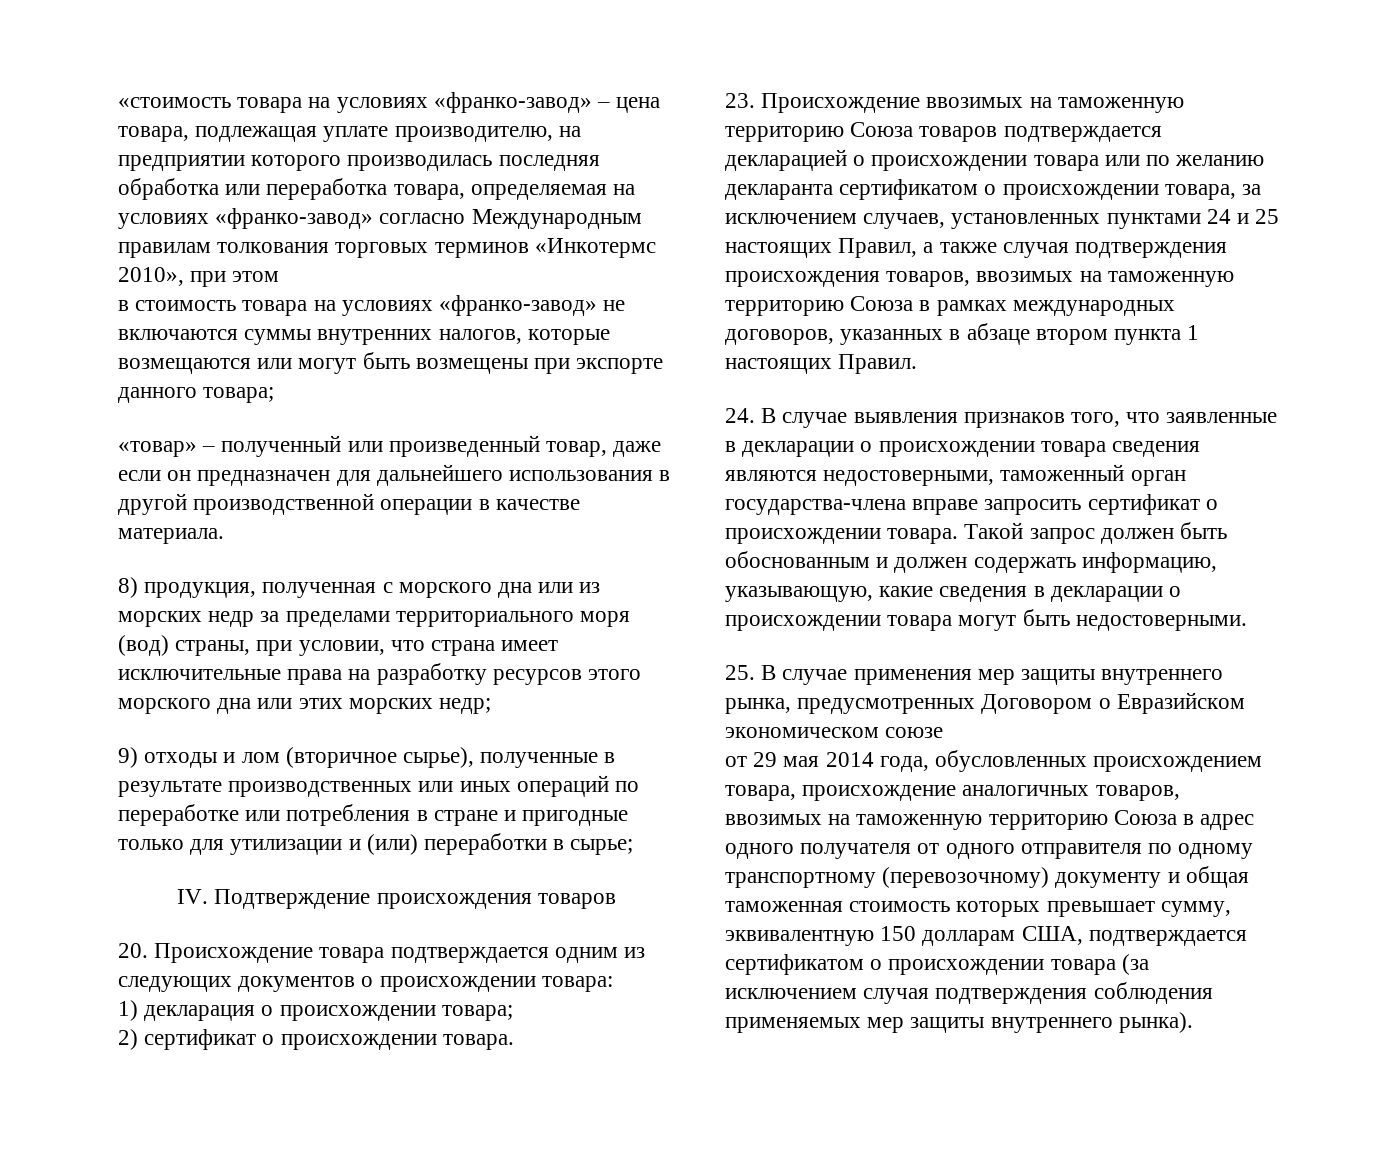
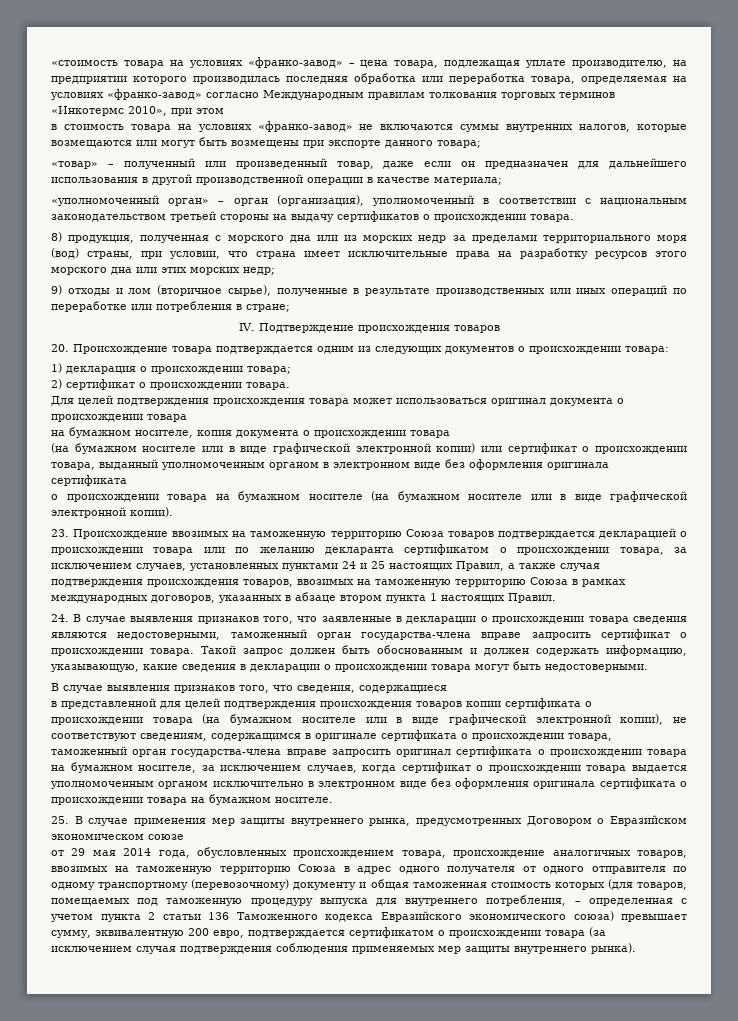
- «товар» – полученный или произведенный товар, даже если он предназначен для дальнейшего использования в другой производственной операции в качестве материала.
+ «товар» – полученный или произведенный товар, даже если он предназначен для дальнейшего использования в другой производственной операции в качестве материала;
+ «уполномоченный орган» – орган (организация), уполномоченный в соответствии с национальным законодательством третьей стороны на выдачу сертификатов о происхождении товара.
- 9) отходы и лом (вторичное сырье), полученные в результате производственных или иных операций по переработке или потребления в стране и пригодные только для утилизации и (или) переработки в сырье;
+ 9) отходы и лом (вторичное сырье), полученные в результате производственных или иных операций по переработке или потребления в стране;
+ Для целей подтверждения происхождения товара может использоваться оригинал документа о происхождении товара
+ на бумажном носителе, копия документа о происхождении товара
+ (на бумажном носителе или в виде графической электронной копии) или сертификат о происхождении товара, выданный уполномоченным органом в электронном виде без оформления оригинала сертификата
+ о происхождении товара на бумажном носителе (на бумажном носителе или в виде графической электронной копии).
+ В случае выявления признаков того, что сведения, содержащиеся
+ в представленной для целей подтверждения происхождения товаров копии сертификата о происхождении товара (на бумажном носителе или в виде графической электронной копии), не соответствуют сведениям, содержащимся в оригинале сертификата о происхождении товара, таможенный орган государства-члена вправе запросить оригинал сертификата о происхождении товара на бумажном носителе, за исключением случаев, когда сертификат о происхождении товара выдается уполномоченным органом исключительно в электронном виде без оформления оригинала сертификата о происхождении товара на бумажном носителе.
- от 29 мая 2014 года, обусловленных происхождением товара, происхождение аналогичных товаров, ввозимых на таможенную территорию Союза в адрес одного получателя от одного отправителя по одному транспортному (перевозочному) документу и общая таможенная стоимость которых превышает сумму, эквивалентную 150 долларам США, подтверждается сертификатом о происхождении товара (за исключением случая подтверждения соблюдения применяемых мер защиты внутреннего рынка).
+ от 29 мая 2014 года, обусловленных происхождением товара, происхождение аналогичных товаров, ввозимых на таможенную территорию Союза в адрес одного получателя от одного отправителя по одному транспортному (перевозочному) документу и общая таможенная стоимость которых (для товаров, помещаемых под таможенную процедуру выпуска для внутреннего потребления, – определенная с учетом пункта 2 статьи 136 Таможенного кодекса Евразийского экономического союза) превышает сумму, эквивалентную 200 евро, подтверждается сертификатом о происхождении товара (за исключением случая подтверждения соблюдения применяемых мер защиты внутреннего рынка).

